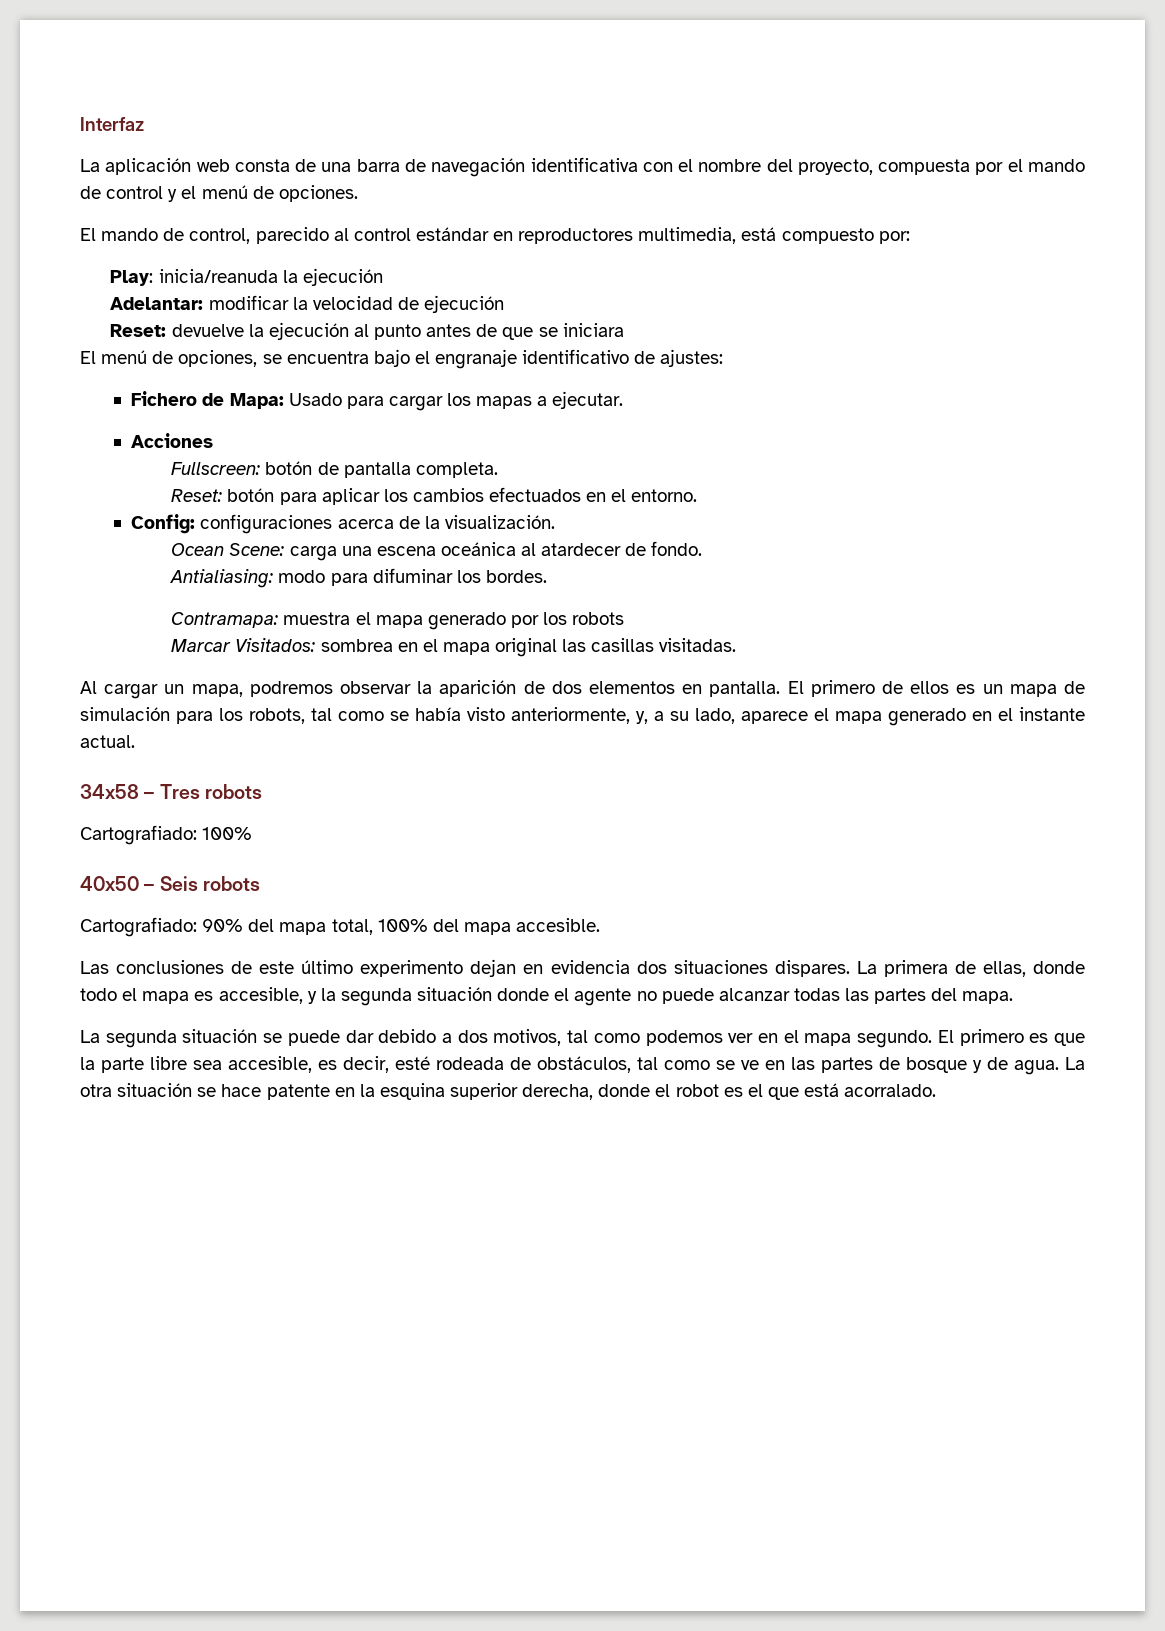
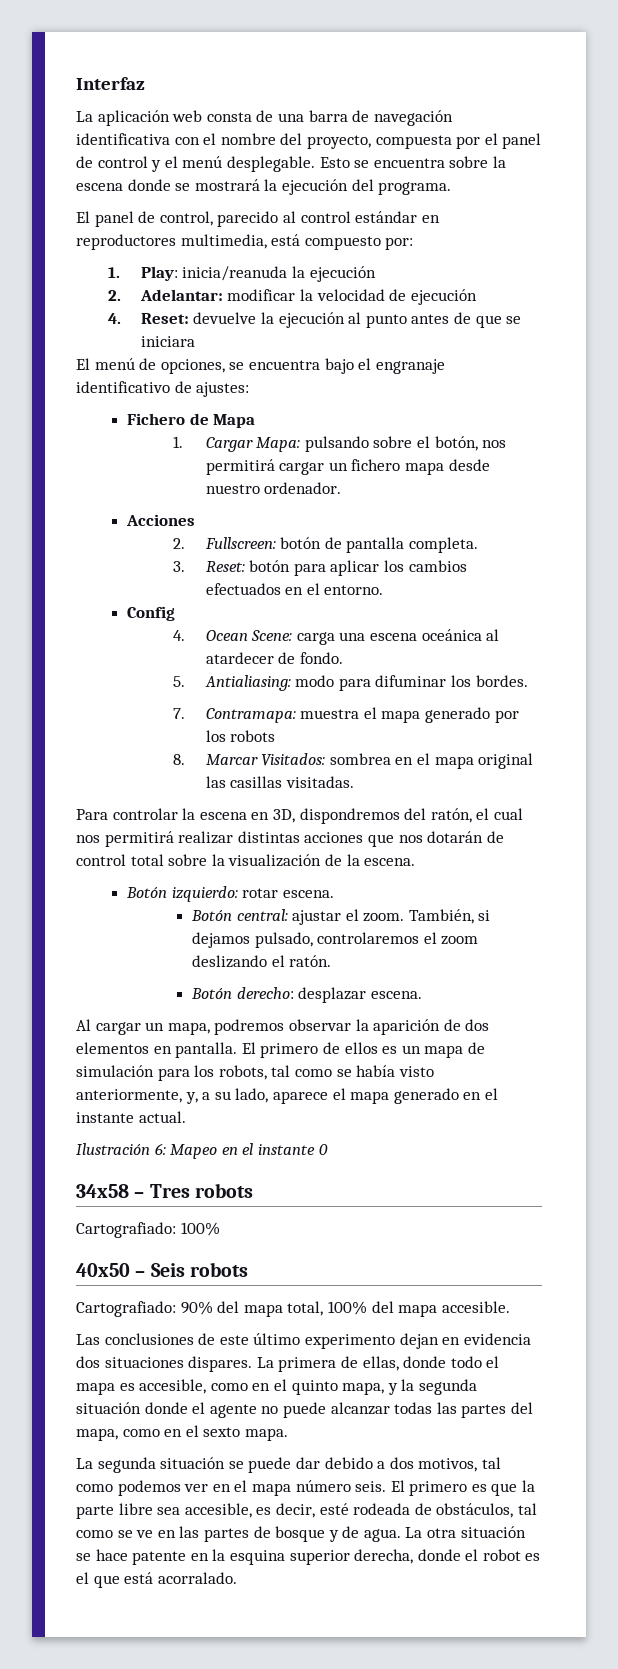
- La aplicación web consta de una barra de navegación identificativa con el nombre del proyecto, compuesta por el mando de control y el menú de opciones.
- El mando de control, parecido al control estándar en reproductores multimedia, está compuesto por:
+ La aplicación web consta de una barra de navegación identificativa con el nombre del proyecto, compuesta por el panel de control y el menú desplegable. Esto se encuentra sobre la escena donde se mostrará la ejecución del programa.
+ El panel de control, parecido al control estándar en reproductores multimedia, está compuesto por:
- Play: inicia/reanuda la ejecución
+ 1. Play: inicia/reanuda la ejecución
- Adelantar: modificar la velocidad de ejecución
+ 2. Adelantar: modificar la velocidad de ejecución
- Reset: devuelve la ejecución al punto antes de que se iniciara
+ 4. Reset: devuelve la ejecución al punto antes de que se iniciara
- Fichero de Mapa: Usado para cargar los mapas a ejecutar.
+ Fichero de Mapa
+ 1. Cargar Mapa: pulsando sobre el botón, nos permitirá cargar un fichero mapa desde nuestro ordenador.
- Fullscreen: botón de pantalla completa.
+ 2. Fullscreen: botón de pantalla completa.
- Reset: botón para aplicar los cambios efectuados en el entorno.
+ 3. Reset: botón para aplicar los cambios efectuados en el entorno.
- Config: configuraciones acerca de la visualización.
- Ocean Scene: carga una escena oceánica al atardecer de fondo.
+ Config
+ 4. Ocean Scene: carga una escena oceánica al atardecer de fondo.
- Antialiasing: modo para difuminar los bordes.
+ 5. Antialiasing: modo para difuminar los bordes.
- Contramapa: muestra el mapa generado por los robots
+ 7. Contramapa: muestra el mapa generado por los robots
- Marcar Visitados: sombrea en el mapa original las casillas visitadas.
+ 8. Marcar Visitados: sombrea en el mapa original las casillas visitadas.
+ Para controlar la escena en 3D, dispondremos del ratón, el cual nos permitirá realizar distintas acciones que nos dotarán de control total sobre la visualización de la escena.
+ Botón izquierdo: rotar escena.
+ Botón central: ajustar el zoom. También, si dejamos pulsado, controlaremos el zoom deslizando el ratón.
+ Botón derecho: desplazar escena.
+ Ilustración 6: Mapeo en el instante 0
- La primera de ellas, donde todo el mapa es accesible, y la segunda situación donde el agente no puede alcanzar todas las partes del mapa.
+ La primera de ellas, donde todo el mapa es accesible, como en el quinto mapa, y la segunda situación donde el agente no puede alcanzar todas las partes del mapa, como en el sexto mapa.
- La segunda situación se puede dar debido a dos motivos, tal como podemos ver en el mapa segundo.
+ La segunda situación se puede dar debido a dos motivos, tal como podemos ver en el mapa número seis.

